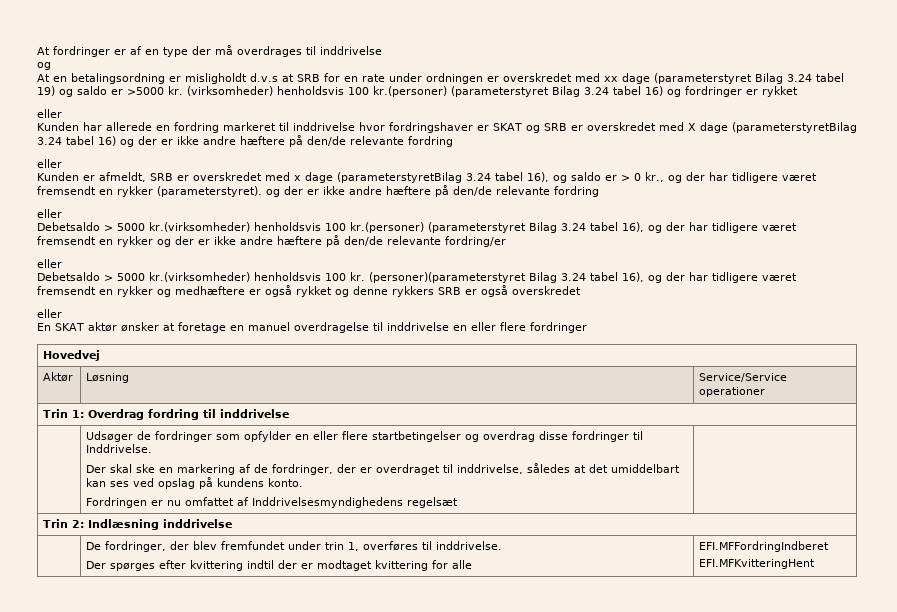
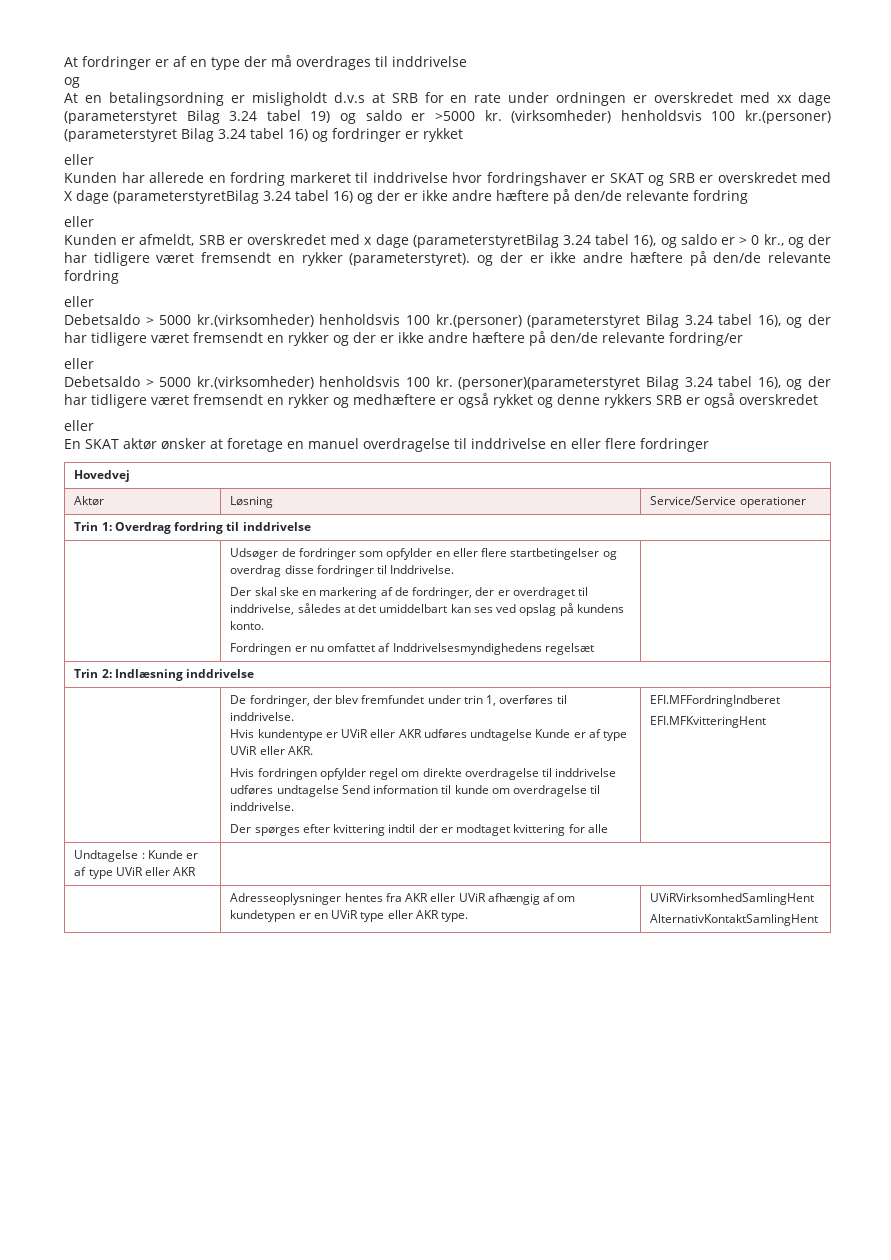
+ Hvis kundentype er UViR eller AKR udføres undtagelse Kunde er af type UViR eller AKR.
+ Hvis fordringen opfylder regel om direkte overdragelse til inddrivelse udføres undtagelse Send information til kunde om overdragelse til inddrivelse.
+ Undtagelse : Kunde er af type UViR eller AKR |
+ | Adresseoplysninger hentes fra AKR eller UViR afhængig af om kundetypen er en UViR type eller AKR type. | UViRVirksomhedSamlingHent
+ AlternativKontaktSamlingHent

